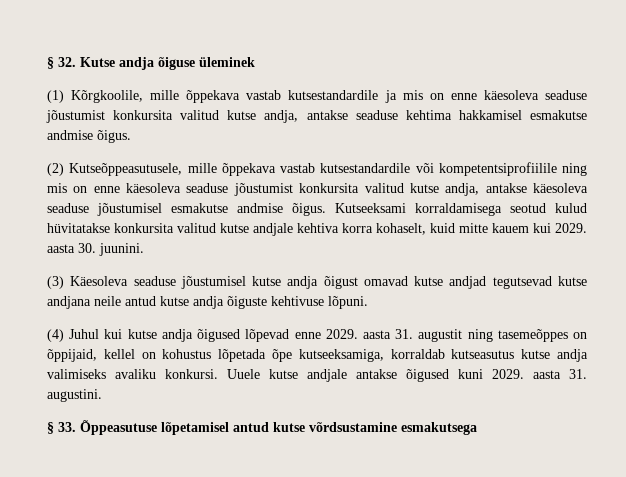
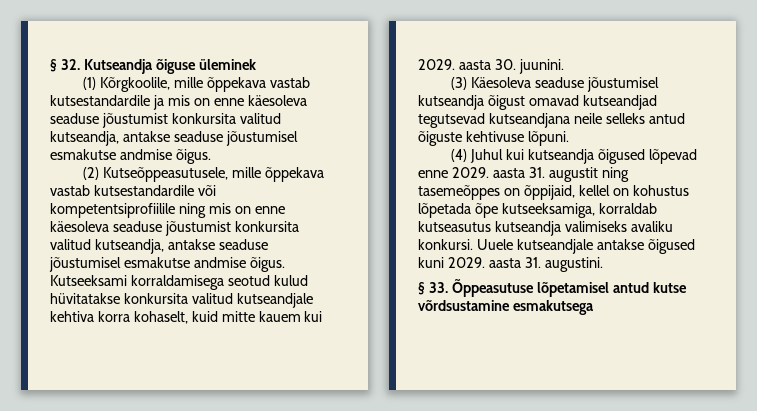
- § 32. Kutse andja õiguse üleminek
+ § 32. Kutseandja õiguse üleminek
- (1) Kõrgkoolile, mille õppekava vastab kutsestandardile ja mis on enne käesoleva seaduse jõustumist konkursita valitud kutse andja, antakse seaduse kehtima hakkamisel esmakutse andmise õigus.
+ (1) Kõrgkoolile, mille õppekava vastab kutsestandardile ja mis on enne käesoleva seaduse jõustumist konkursita valitud kutseandja, antakse seaduse jõustumisel esmakutse andmise õigus.
- (2) Kutseõppeasutusele, mille õppekava vastab kutsestandardile või kompetentsiprofiilile ning mis on enne käesoleva seaduse jõustumist konkursita valitud kutse andja, antakse käesoleva seaduse jõustumisel esmakutse andmise õigus.
+ (2) Kutseõppeasutusele, mille õppekava vastab kutsestandardile või kompetentsiprofiilile ning mis on enne käesoleva seaduse jõustumist konkursita valitud kutseandja, antakse seaduse jõustumisel esmakutse andmise õigus.
- Kutseeksami korraldamisega seotud kulud hüvitatakse konkursita valitud kutse andjale kehtiva korra kohaselt, kuid mitte kauem kui 2029. aasta 30. juunini.
+ Kutseeksami korraldamisega seotud kulud hüvitatakse konkursita valitud kutseandjale kehtiva korra kohaselt, kuid mitte kauem kui 2029. aasta 30. juunini.
- (3) Käesoleva seaduse jõustumisel kutse andja õigust omavad kutse andjad tegutsevad kutse andjana neile antud kutse andja õiguste kehtivuse lõpuni.
+ (3) Käesoleva seaduse jõustumisel kutseandja õigust omavad kutseandjad tegutsevad kutseandjana neile selleks antud õiguste kehtivuse lõpuni.
- (4) Juhul kui kutse andja õigused lõpevad enne 2029. aasta 31. augustit ning tasemeõppes on õppijaid, kellel on kohustus lõpetada õpe kutseeksamiga, korraldab kutseasutus kutse andja valimiseks avaliku konkursi.
+ (4) Juhul kui kutseandja õigused lõpevad enne 2029. aasta 31. augustit ning tasemeõppes on õppijaid, kellel on kohustus lõpetada õpe kutseeksamiga, korraldab kutseasutus kutseandja valimiseks avaliku konkursi.
- Uuele kutse andjale antakse õigused kuni 2029. aasta 31. augustini.
+ Uuele kutseandjale antakse õigused kuni 2029. aasta 31. augustini.

